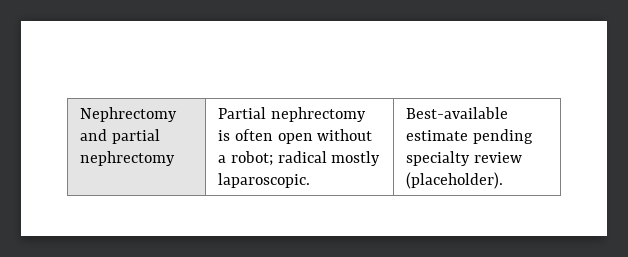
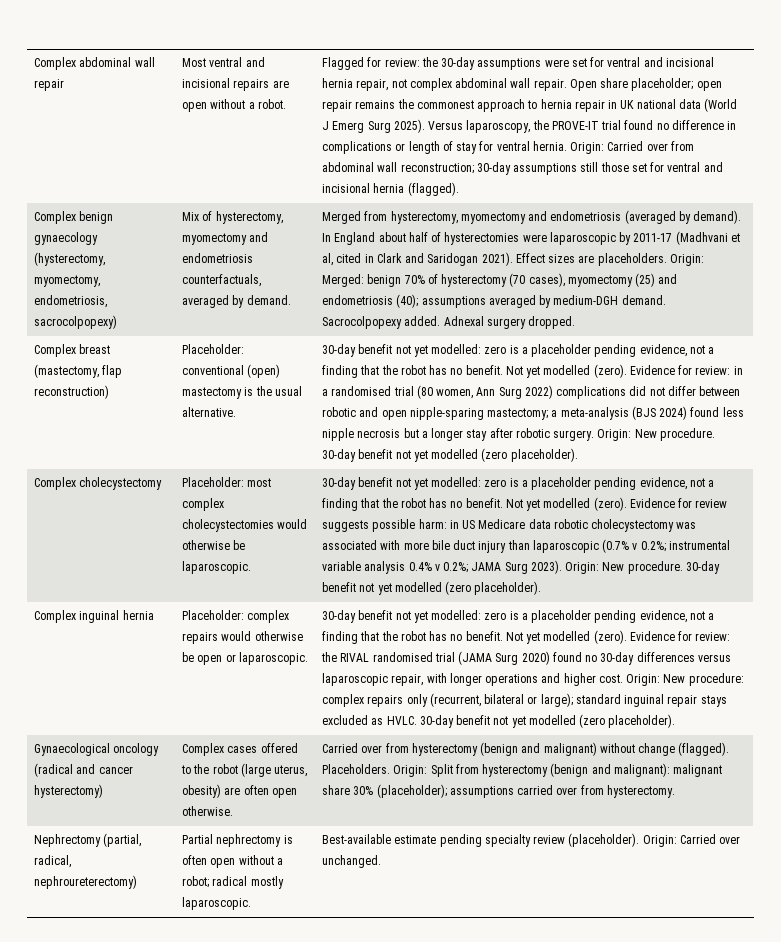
- Nephrectomy and partial nephrectomy | Partial nephrectomy is often open without a robot; radical mostly laparoscopic. | Best-available estimate pending specialty review (placeholder).
+ Complex abdominal wall repair | Most ventral and incisional repairs are open without a robot. | Flagged for review: the 30-day assumptions were set for ventral and incisional hernia repair, not complex abdominal wall repair. Open share placeholder; open repair remains the commonest approach to hernia repair in UK national data (World J Emerg Surg 2025). Versus laparoscopy, the PROVE-IT trial found no difference in complications or length of stay for ventral hernia. Origin: Carried over from abdominal wall reconstruction; 30-day assumptions still those set for ventral and incisional hernia (flagged).
+ Complex benign gynaecology (hysterectomy, myomectomy, endometriosis, sacrocolpopexy) | Mix of hysterectomy, myomectomy and endometriosis counterfactuals, averaged by demand. | Merged from hysterectomy, myomectomy and endometriosis (averaged by demand). In England about half of hysterectomies were laparoscopic by 2011-17 (Madhvani et al, cited in Clark and Saridogan 2021). Effect sizes are placeholders. Origin: Merged: benign 70% of hysterectomy (70 cases), myomectomy (25) and endometriosis (40); assumptions averaged by medium-DGH demand. Sacrocolpopexy added. Adnexal surgery dropped.
+ Complex breast (mastectomy, flap reconstruction) | Placeholder: conventional (open) mastectomy is the usual alternative. | 30-day benefit not yet modelled: zero is a placeholder pending evidence, not a finding that the robot has no benefit. Not yet modelled (zero). Evidence for review: in a randomised trial (80 women, Ann Surg 2022) complications did not differ between robotic and open nipple-sparing mastectomy; a meta-analysis (BJS 2024) found less nipple necrosis but a longer stay after robotic surgery. Origin: New procedure. 30-day benefit not yet modelled (zero placeholder).
+ Complex cholecystectomy | Placeholder: most complex cholecystectomies would otherwise be laparoscopic. | 30-day benefit not yet modelled: zero is a placeholder pending evidence, not a finding that the robot has no benefit. Not yet modelled (zero). Evidence for review suggests possible harm: in US Medicare data robotic cholecystectomy was associated with more bile duct injury than laparoscopic (0.7% v 0.2%; instrumental variable analysis 0.4% v 0.2%; JAMA Surg 2023). Origin: New procedure. 30-day benefit not yet modelled (zero placeholder).
+ Complex inguinal hernia | Placeholder: complex repairs would otherwise be open or laparoscopic. | 30-day benefit not yet modelled: zero is a placeholder pending evidence, not a finding that the robot has no benefit. Not yet modelled (zero). Evidence for review: the RIVAL randomised trial (JAMA Surg 2020) found no 30-day differences versus laparoscopic repair, with longer operations and higher cost. Origin: New procedure: complex repairs only (recurrent, bilateral or large); standard inguinal repair stays excluded as HVLC. 30-day benefit not yet modelled (zero placeholder).
+ Gynaecological oncology (radical and cancer hysterectomy) | Complex cases offered to the robot (large uterus, obesity) are often open otherwise. | Carried over from hysterectomy (benign and malignant) without change (flagged). Placeholders. Origin: Split from hysterectomy (benign and malignant): malignant share 30% (placeholder); assumptions carried over from hysterectomy.
+ Nephrectomy (partial, radical, nephroureterectomy) | Partial nephrectomy is often open without a robot; radical mostly laparoscopic. | Best-available estimate pending specialty review (placeholder). Origin: Carried over unchanged.

